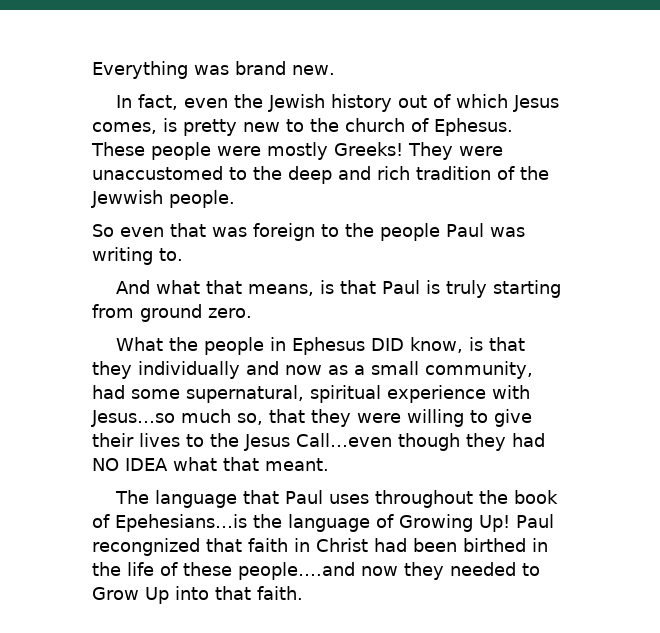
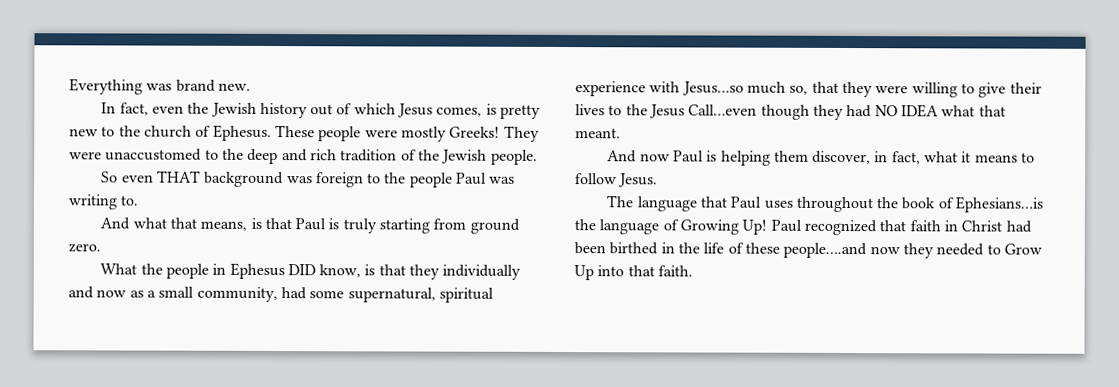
- They were unaccustomed to the deep and rich tradition of the Jewwish people.
+ They were unaccustomed to the deep and rich tradition of the Jewish people.
- So even that was foreign to the people Paul was writing to.
+ So even THAT background was foreign to the people Paul was writing to.
+ And now Paul is helping them discover, in fact, what it means to follow Jesus.
- The language that Paul uses throughout the book of Epehesians…is the language of Growing Up!
+ The language that Paul uses throughout the book of Ephesians…is the language of Growing Up!
- Paul recongnized that faith in Christ had been birthed in the life of these people….and now they needed to Grow Up into that faith.
+ Paul recognized that faith in Christ had been birthed in the life of these people….and now they needed to Grow Up into that faith.

